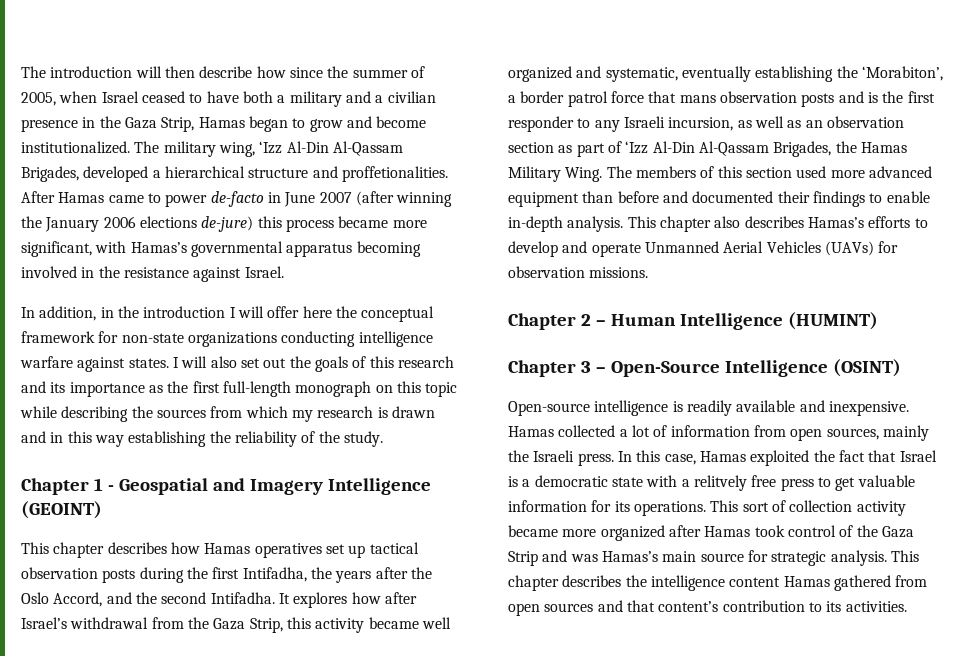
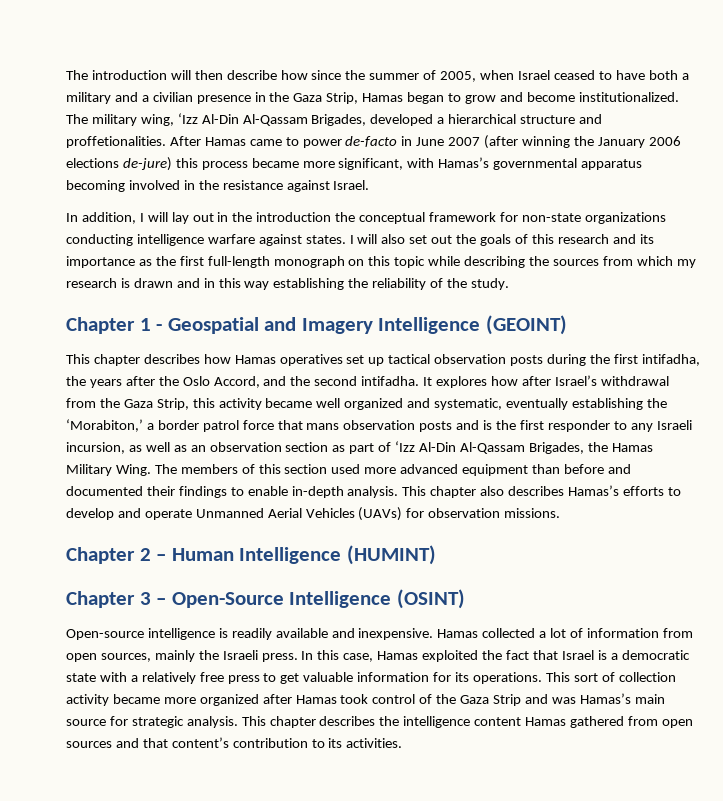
- In addition, in the introduction I will offer here the conceptual framework for non-state organizations conducting intelligence warfare against states.
+ In addition, I will lay out in the introduction the conceptual framework for non-state organizations conducting intelligence warfare against states.
- This chapter describes how Hamas operatives set up tactical observation posts during the first Intifadha, the years after the Oslo Accord, and the second Intifadha.
+ This chapter describes how Hamas operatives set up tactical observation posts during the first intifadha, the years after the Oslo Accord, and the second intifadha.
- It explores how after Israel’s withdrawal from the Gaza Strip, this activity became well organized and systematic, eventually establishing the ‘Morabiton’, a border patrol force that mans observation posts and is the first responder to any Israeli incursion, as well as an observation section as part of ‘Izz Al-Din Al-Qassam Brigades, the Hamas Military Wing.
+ It explores how after Israel’s withdrawal from the Gaza Strip, this activity became well organized and systematic, eventually establishing the ‘Morabiton,’ a border patrol force that mans observation posts and is the first responder to any Israeli incursion, as well as an observation section as part of ‘Izz Al-Din Al-Qassam Brigades, the Hamas Military Wing.
- In this case, Hamas exploited the fact that Israel is a democratic state with a relitvely free press to get valuable information for its operations.
+ In this case, Hamas exploited the fact that Israel is a democratic state with a relatively free press to get valuable information for its operations.

